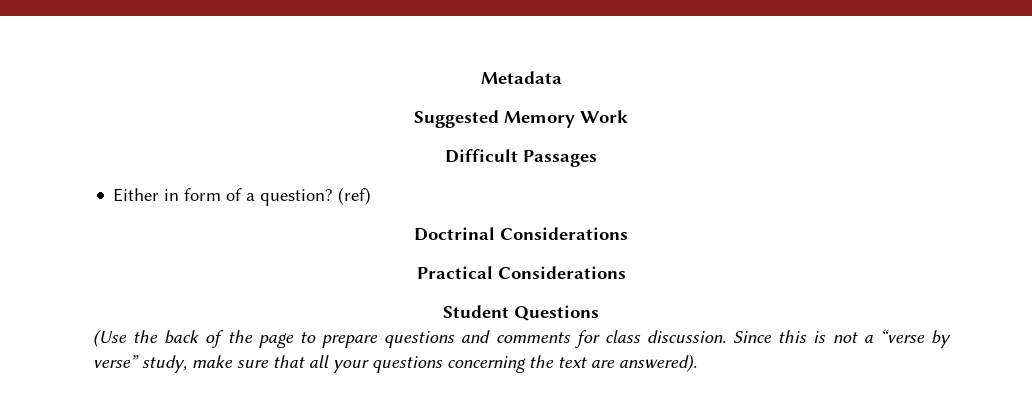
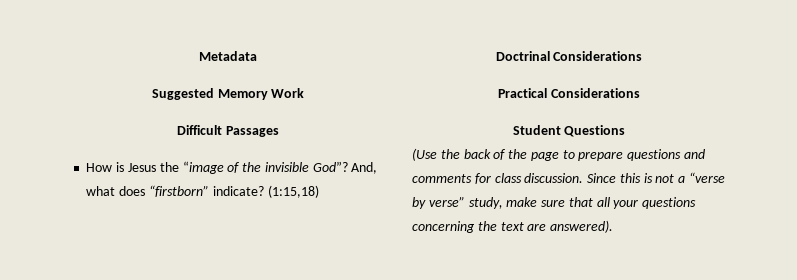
- Either in form of a question? (ref)
+ How is Jesus the “image of the invisible God”? And, what does “firstborn” indicate? (1:15,18)

